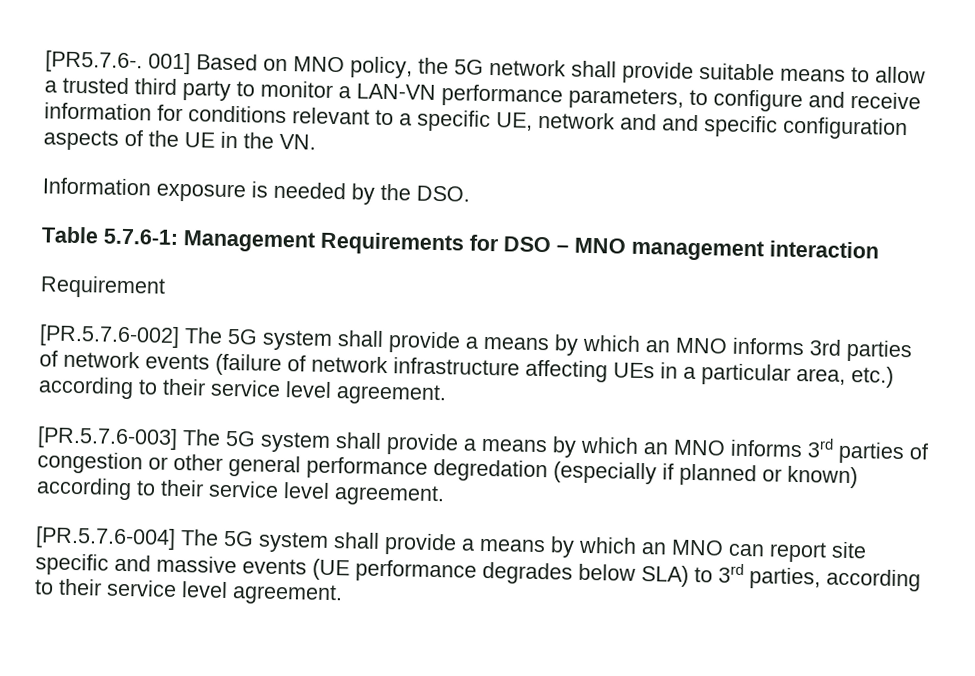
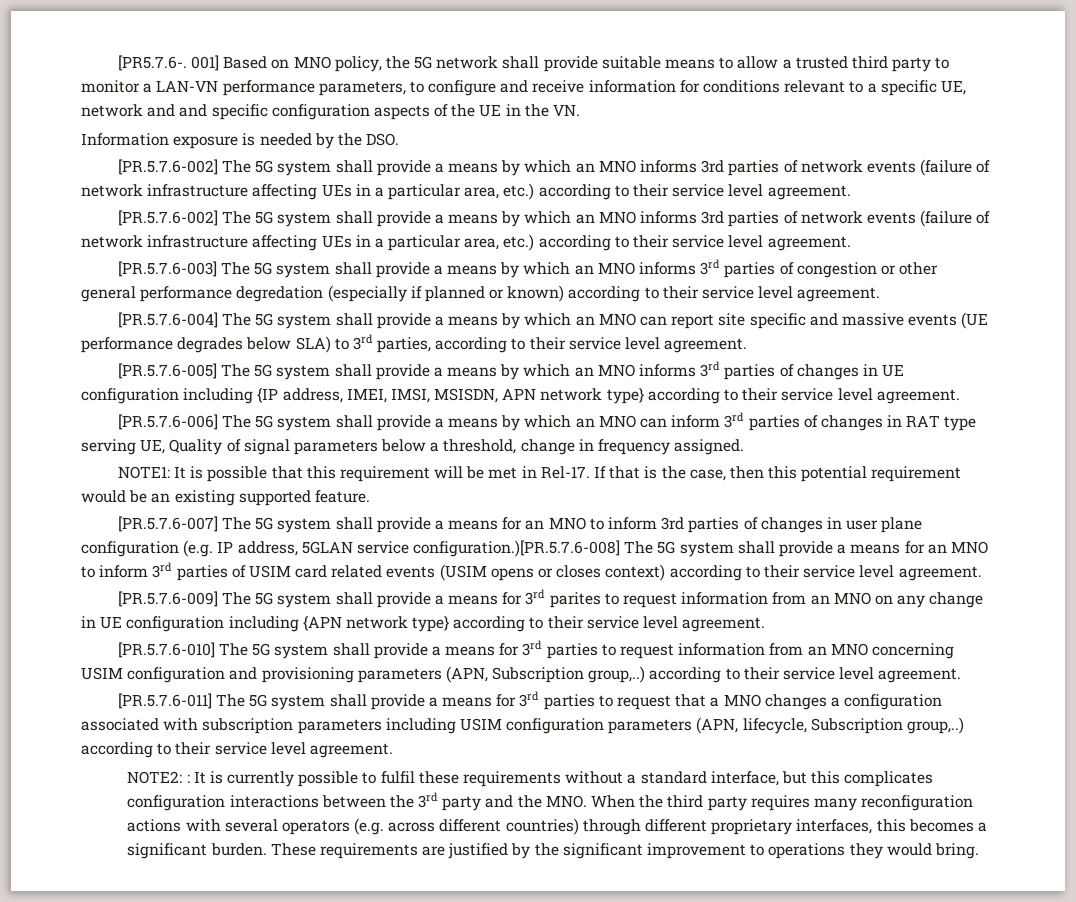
  Information exposure is needed by the DSO.
- Table 5.7.6-1: Management Requirements for DSO – MNO management interaction
- Requirement
+ [PR.5.7.6-002] The 5G system shall provide a means by which an MNO informs 3rd parties of network events (failure of network infrastructure affecting UEs in a particular area, etc.) according to their service level agreement.
+ [PR.5.7.6-005] The 5G system shall provide a means by which an MNO informs 3rd parties of changes in UE configuration including {IP address, IMEI, IMSI, MSISDN, APN network type} according to their service level agreement.
+ [PR.5.7.6-006] The 5G system shall provide a means by which an MNO can inform 3rd parties of changes in RAT type serving UE, Quality of signal parameters below a threshold, change in frequency assigned.
+ NOTE1: It is possible that this requirement will be met in Rel-17. If that is the case, then this potential requirement would be an existing supported feature.
+ [PR.5.7.6-007] The 5G system shall provide a means for an MNO to inform 3rd parties of changes in user plane configuration (e.g. IP address, 5GLAN service configuration.)[PR.5.7.6-008] The 5G system shall provide a means for an MNO to inform 3rd parties of USIM card related events (USIM opens or closes context) according to their service level agreement.
+ [PR.5.7.6-009] The 5G system shall provide a means for 3rd parites to request information from an MNO on any change in UE configuration including {APN network type} according to their service level agreement.
+ [PR.5.7.6-010] The 5G system shall provide a means for 3rd parties to request information from an MNO concerning USIM configuration and provisioning parameters (APN, Subscription group,..) according to their service level agreement.
+ [PR.5.7.6-011] The 5G system shall provide a means for 3rd parties to request that a MNO changes a configuration associated with subscription parameters including USIM configuration parameters (APN, lifecycle, Subscription group,..) according to their service level agreement.
+ NOTE2: : It is currently possible to fulfil these requirements without a standard interface, but this complicates configuration interactions between the 3rd party and the MNO. When the third party requires many reconfiguration actions with several operators (e.g. across different countries) through different proprietary interfaces, this becomes a significant burden. These requirements are justified by the significant improvement to operations they would bring.

